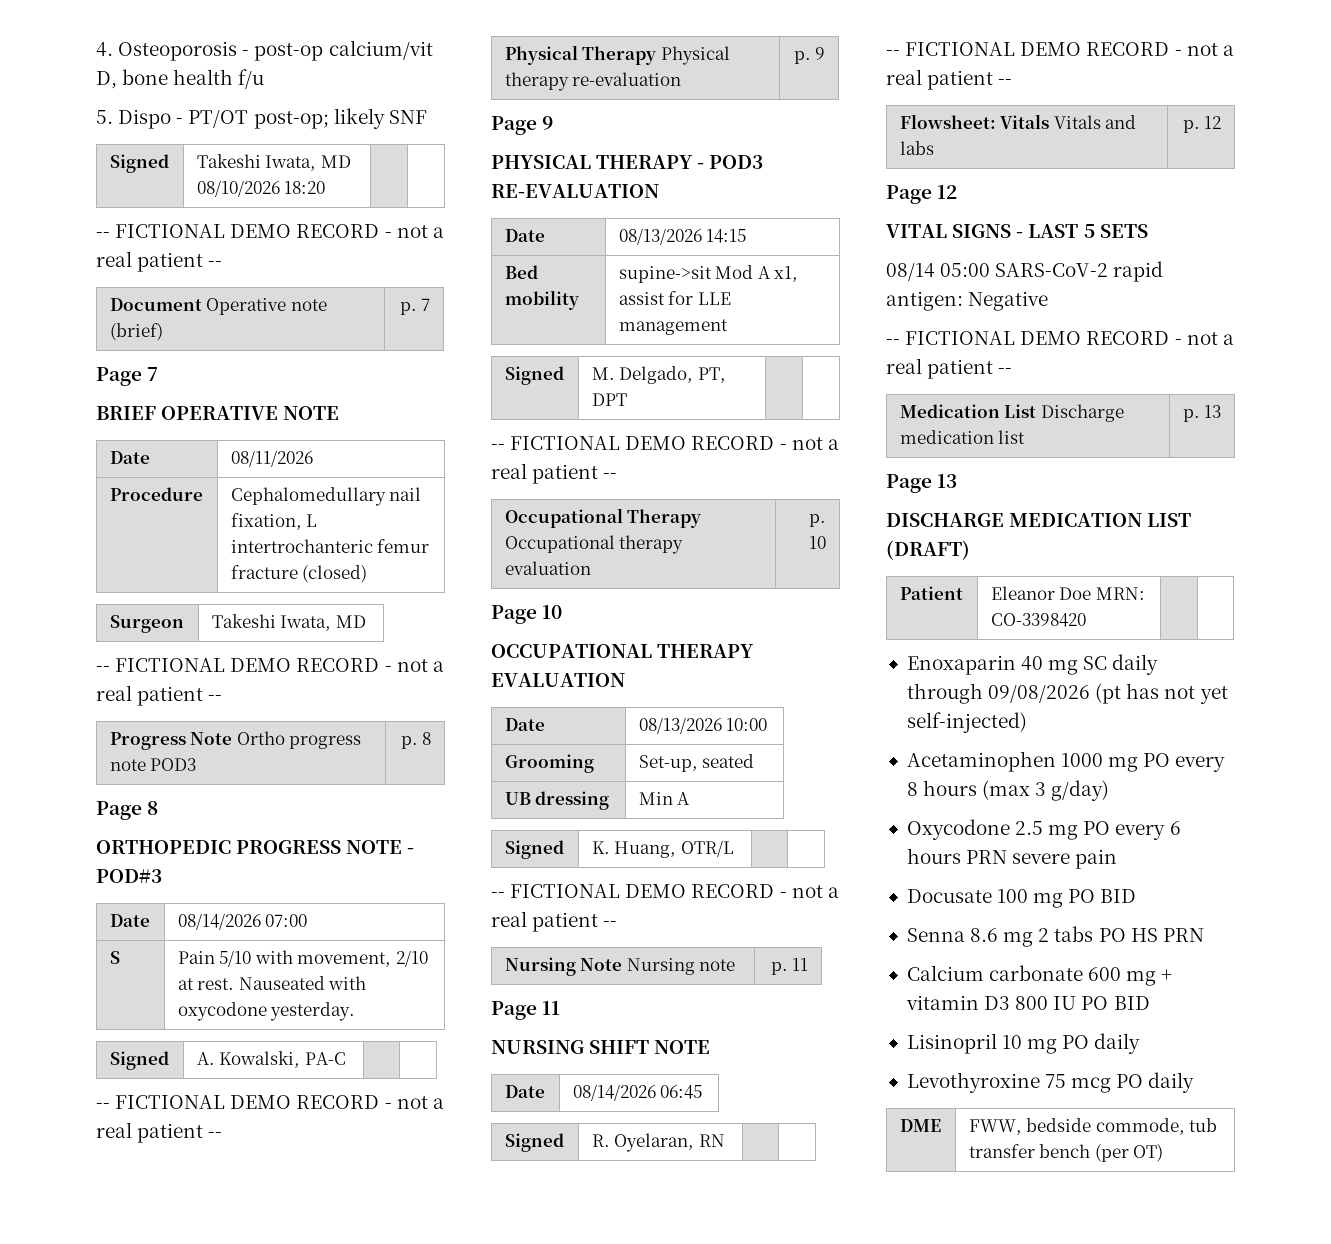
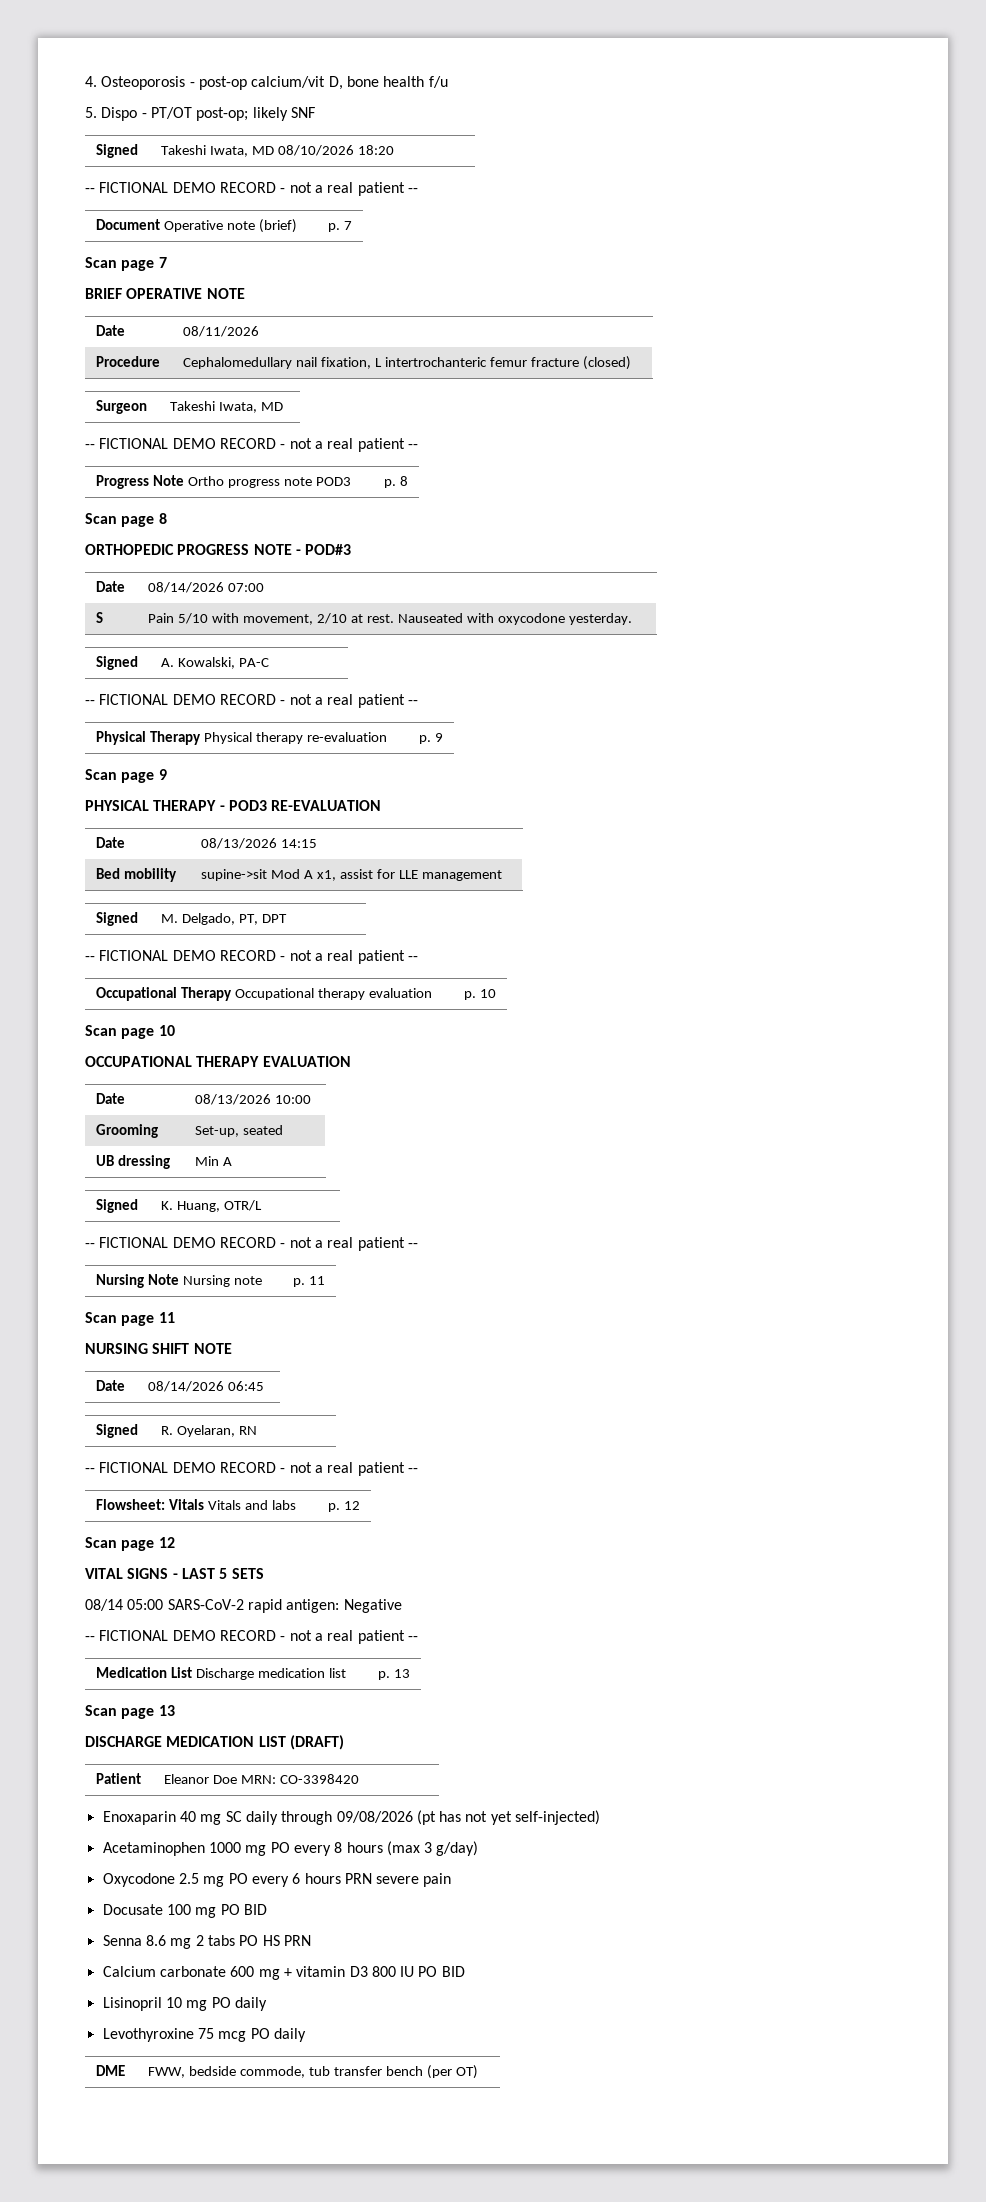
- Page 7
+ Scan page 7
- Page 8
+ Scan page 8
- Page 9
+ Scan page 9
- Page 10
+ Scan page 10
- Page 11
+ Scan page 11
- Page 12
+ Scan page 12
- Page 13
+ Scan page 13

